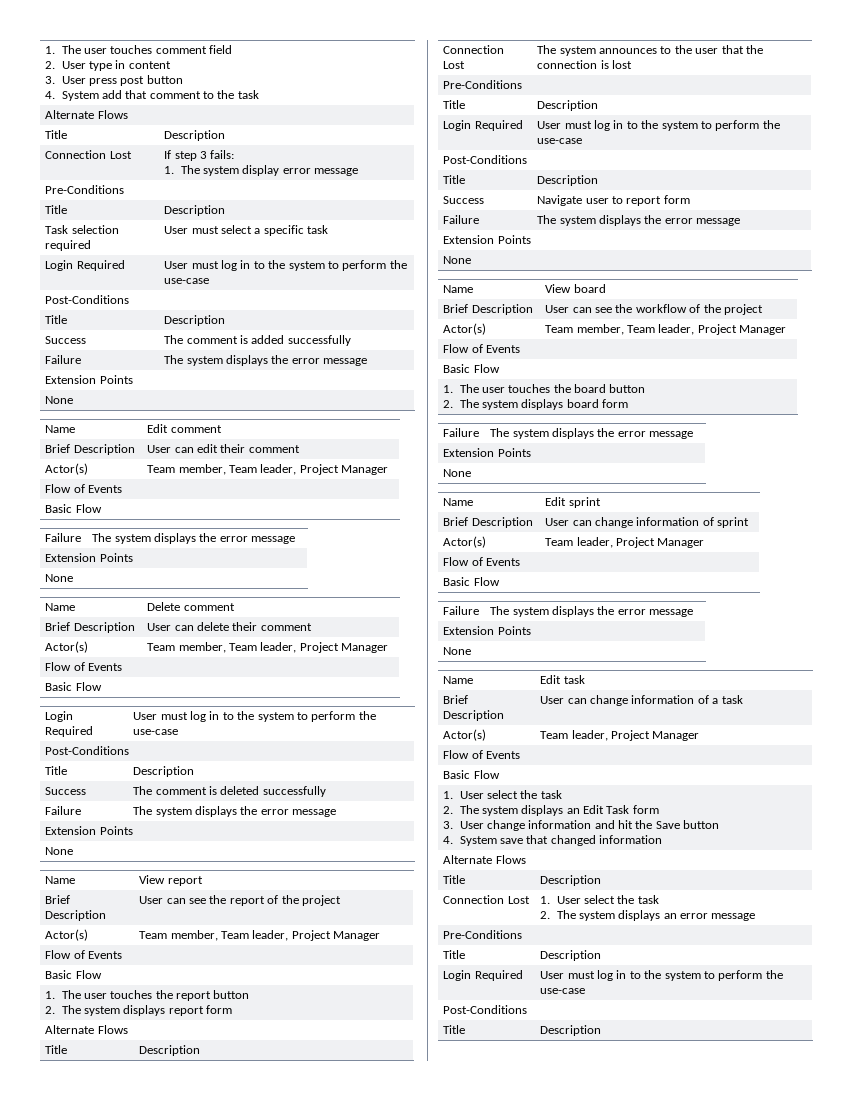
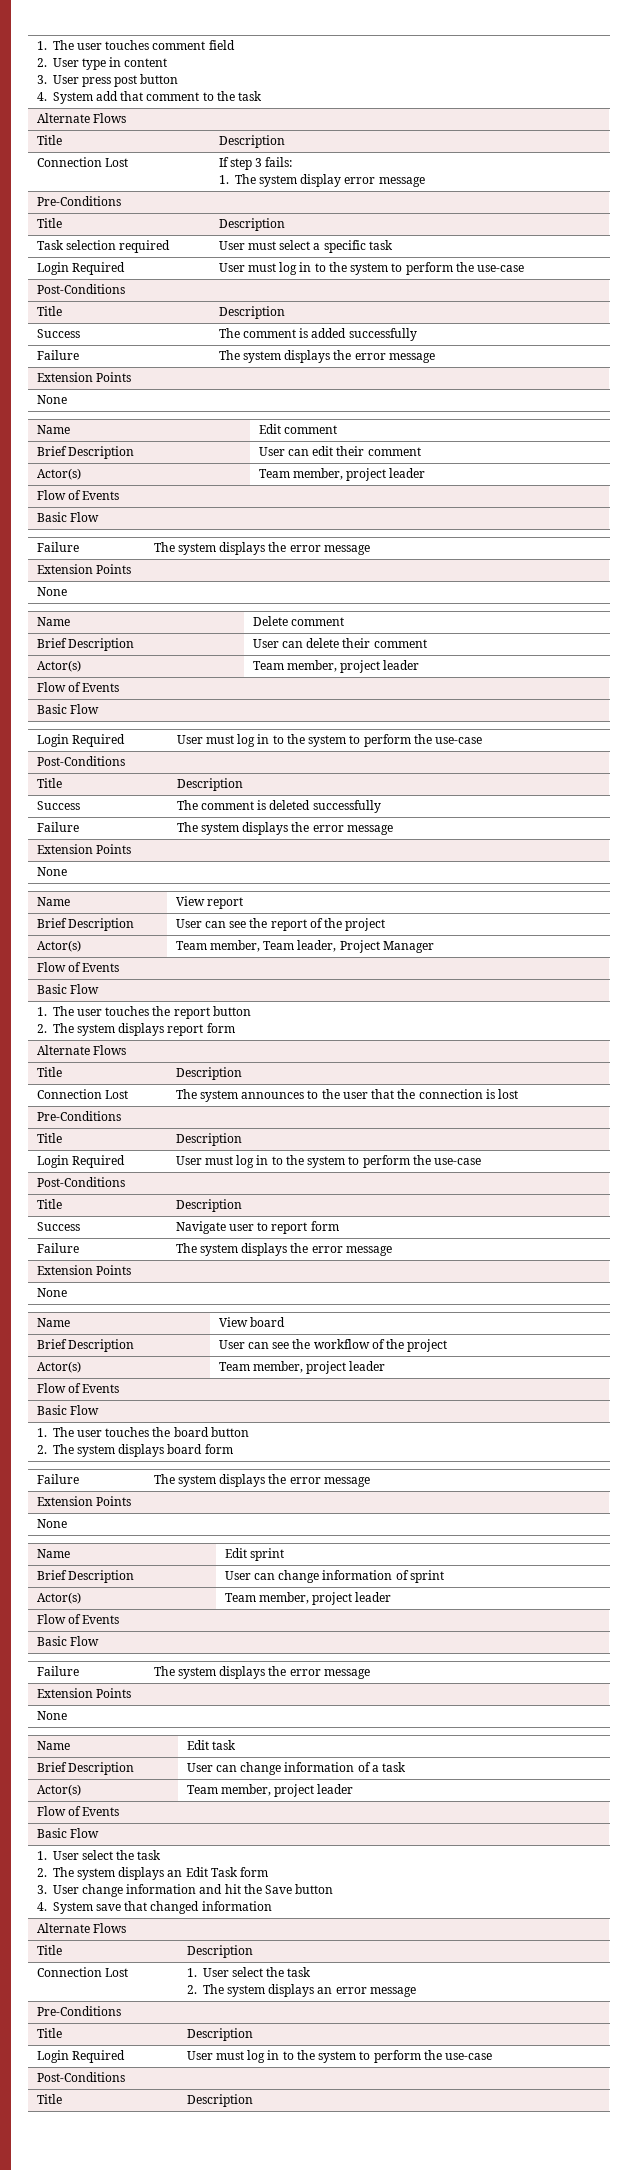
  Brief Description | User can edit their comment
- Actor(s) | Team member, Team leader, Project Manager
+ Actor(s) | Team member, project leader
  Brief Description | User can delete their comment
- Actor(s) | Team member, Team leader, Project Manager
+ Actor(s) | Team member, project leader
  Brief Description | User can see the workflow of the project
- Actor(s) | Team member, Team leader, Project Manager
+ Actor(s) | Team member, project leader
  Brief Description | User can change information of sprint
- Actor(s) | Team leader, Project Manager
+ Actor(s) | Team member, project leader
  Brief Description | User can change information of a task
- Actor(s) | Team leader, Project Manager
+ Actor(s) | Team member, project leader

